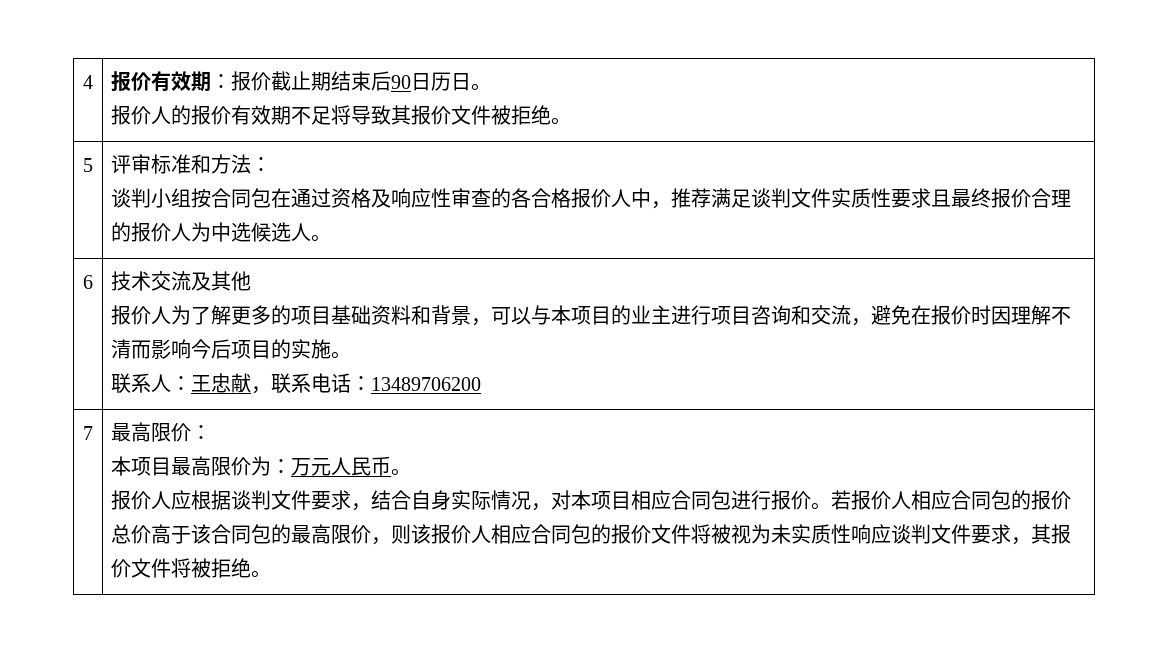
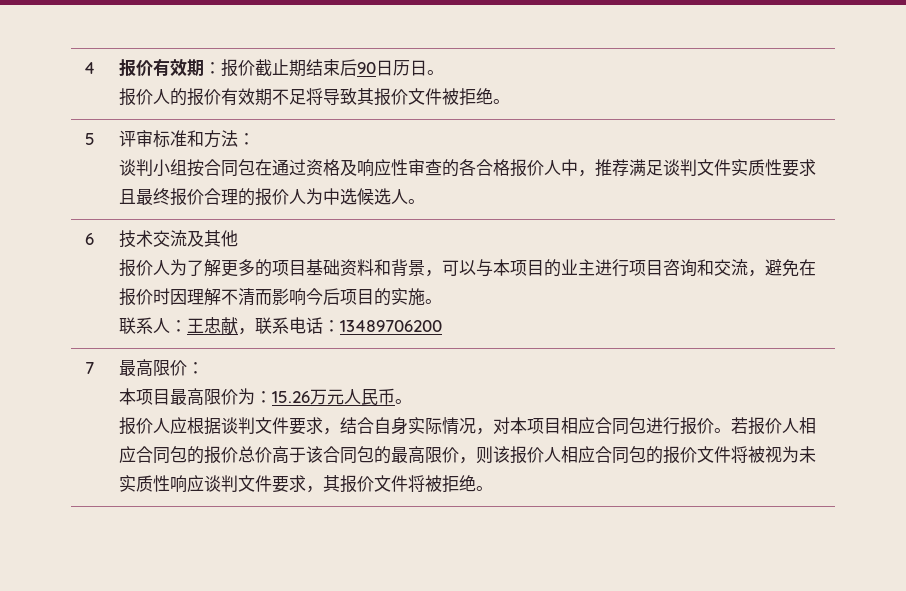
- 本项目最高限价为：万元人民币。
+ 本项目最高限价为：15.26万元人民币。

